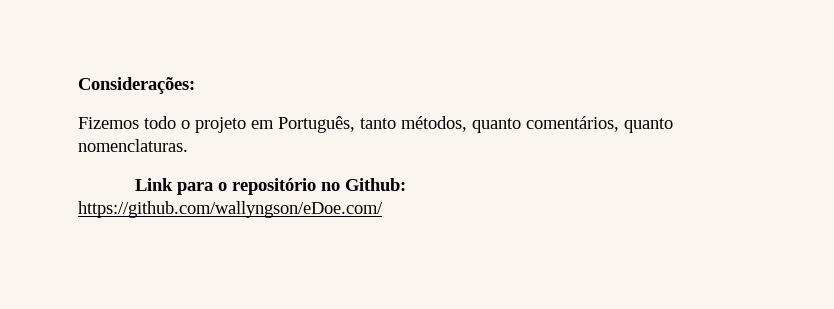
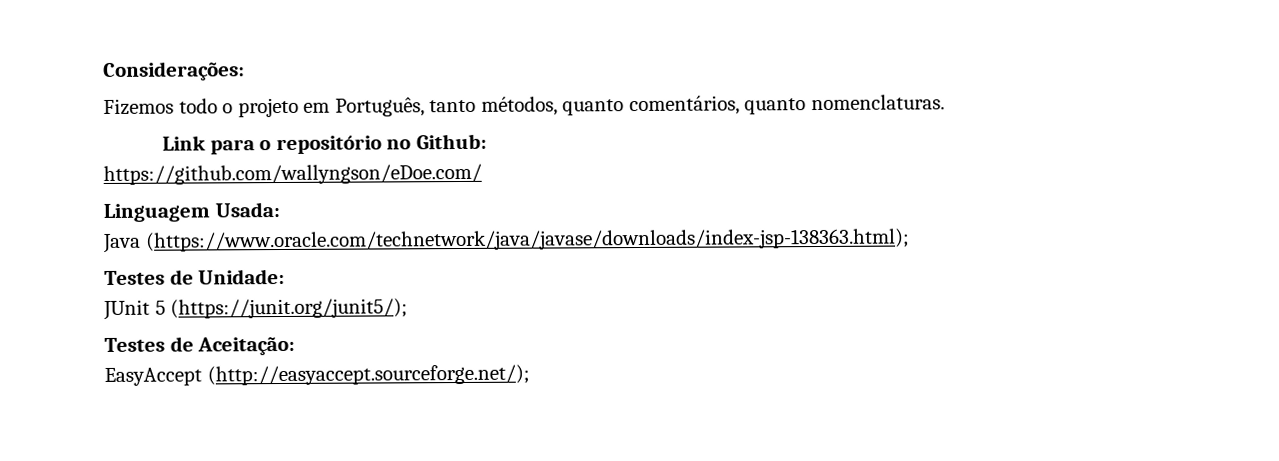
+ Linguagem Usada:
+ Java (https://www.oracle.com/technetwork/java/javase/downloads/index-jsp-138363.html);
+ Testes de Unidade:
+ JUnit 5 (https://junit.org/junit5/);
+ Testes de Aceitação:
+ EasyAccept (http://easyaccept.sourceforge.net/);

